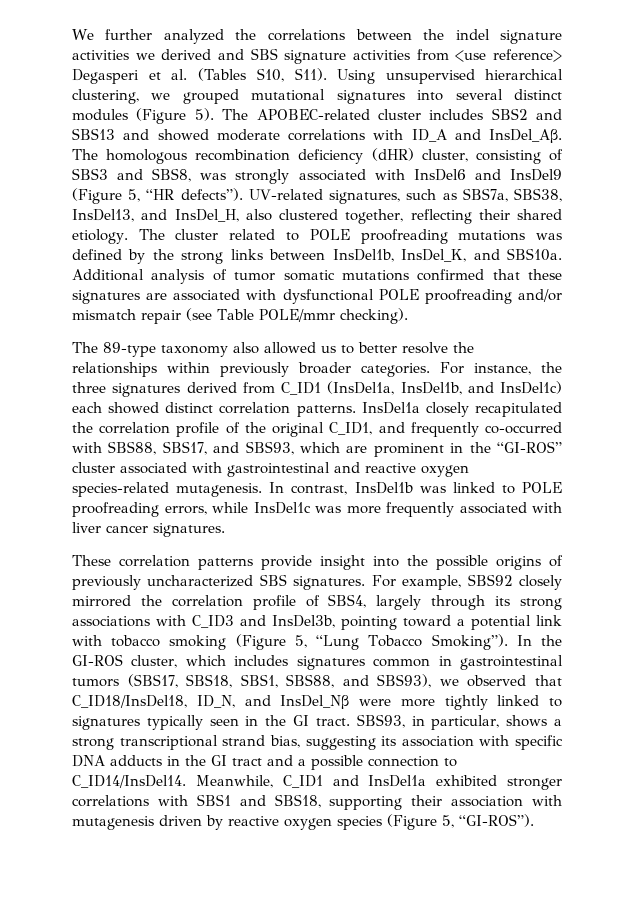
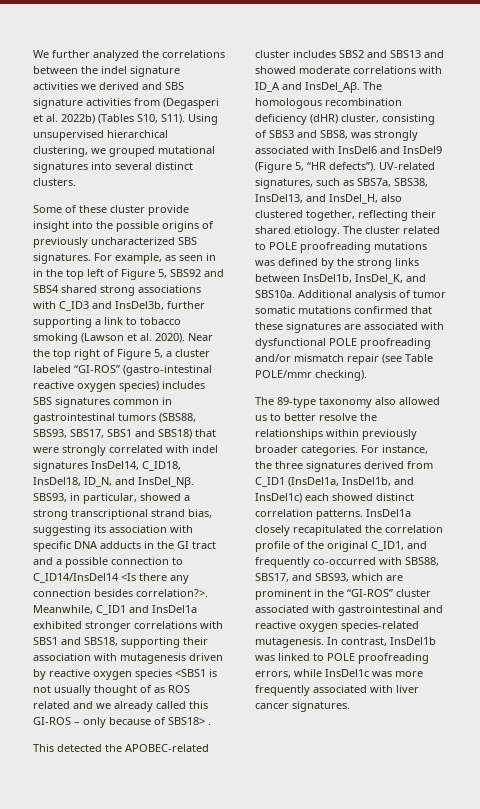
- We further analyzed the correlations between the indel signature activities we derived and SBS signature activities from <use reference> Degasperi et al. (Tables S10, S11).
+ We further analyzed the correlations between the indel signature activities we derived and SBS signature activities from (Degasperi et al. 2022b) (Tables S10, S11).
- Using unsupervised hierarchical clustering, we grouped mutational signatures into several distinct modules (Figure 5). The APOBEC-related cluster includes SBS2 and SBS13 and showed moderate correlations with ID_A and InsDel_Aβ.
+ Using unsupervised hierarchical clustering, we grouped mutational signatures into several distinct clusters.
+ Some of these cluster provide insight into the possible origins of previously uncharacterized SBS signatures. For example, as seen in in the top left of Figure 5, SBS92 and SBS4 shared strong associations with C_ID3 and InsDel3b, further supporting a link to tobacco smoking (Lawson et al. 2020). Near the top right of Figure 5, a cluster labeled “GI-ROS” (gastro-intestinal reactive oxygen species) includes SBS signatures common in gastrointestinal tumors (SBS88, SBS93, SBS17, SBS1 and SBS18) that were strongly correlated with indel signatures InsDel14, C_ID18, InsDel18, ID_N, and InsDel_Nβ. SBS93, in particular, showed a strong transcriptional strand bias, suggesting its association with specific DNA adducts in the GI tract and a possible connection to C_ID14/InsDel14 <Is there any connection besides correlation?>. Meanwhile, C_ID1 and InsDel1a exhibited stronger correlations with SBS1 and SBS18, supporting their association with mutagenesis driven by reactive oxygen species <SBS1 is not usually thought of as ROS related and we already called this GI-ROS – only because of SBS18> .
+ This detected the APOBEC-related cluster includes SBS2 and SBS13 and showed moderate correlations with ID_A and InsDel_Aβ.
- These correlation patterns provide insight into the possible origins of previously uncharacterized SBS signatures. For example, SBS92 closely mirrored the correlation profile of SBS4, largely through its strong associations with C_ID3 and InsDel3b, pointing toward a potential link with tobacco smoking (Figure 5, “Lung Tobacco Smoking”). In the GI-ROS cluster, which includes signatures common in gastrointestinal tumors (SBS17, SBS18, SBS1, SBS88, and SBS93), we observed that C_ID18/InsDel18, ID_N, and InsDel_Nβ were more tightly linked to signatures typically seen in the GI tract. SBS93, in particular, shows a strong transcriptional strand bias, suggesting its association with specific DNA adducts in the GI tract and a possible connection to C_ID14/InsDel14. Meanwhile, C_ID1 and InsDel1a exhibited stronger correlations with SBS1 and SBS18, supporting their association with mutagenesis driven by reactive oxygen species (Figure 5, “GI-ROS”).

